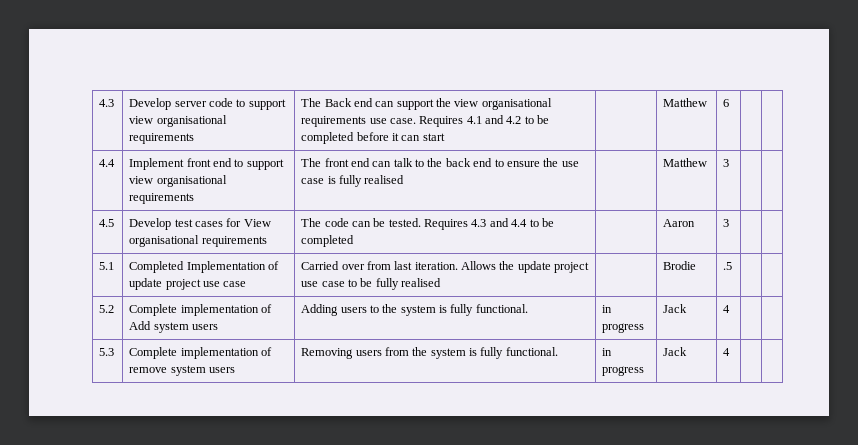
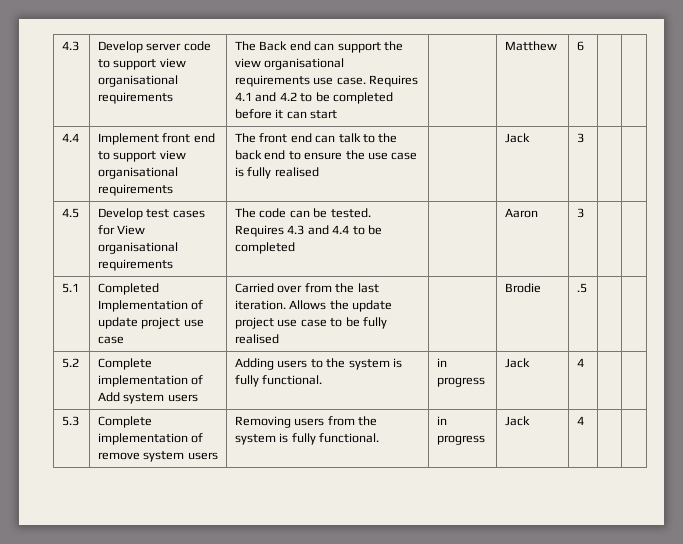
- 4.4 | Implement front end to support view organisational requirements | The front end can talk to the back end to ensure the use case is fully realised | | Matthew | 3 | |
+ 4.4 | Implement front end to support view organisational requirements | The front end can talk to the back end to ensure the use case is fully realised | | Jack | 3 | |
- 5.1 | Completed Implementation of update project use case | Carried over from last iteration. Allows the update project use case to be fully realised | | Brodie | .5 | |
+ 5.1 | Completed Implementation of update project use case | Carried over from the last iteration. Allows the update project use case to be fully realised | | Brodie | .5 | |

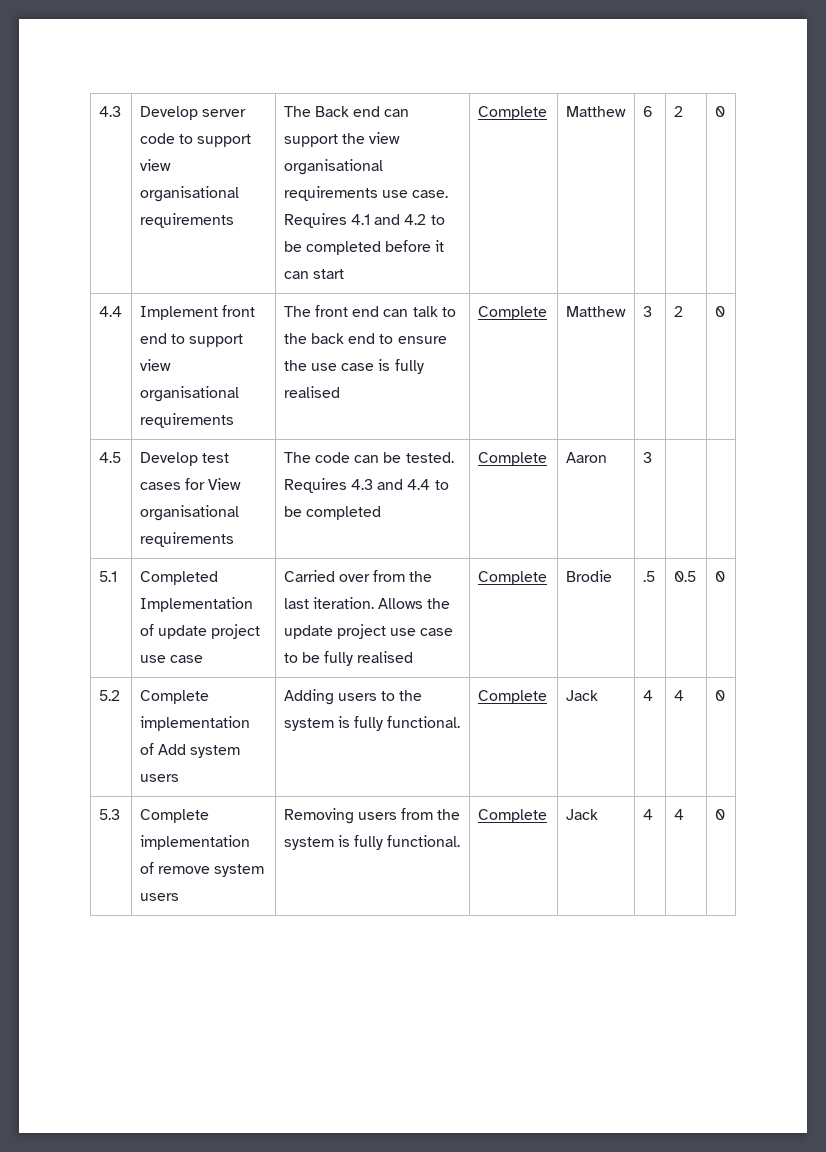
- 4.3 | Develop server code to support view organisational requirements | The Back end can support the view organisational requirements use case. Requires 4.1 and 4.2 to be completed before it can start | | Matthew | 6 | |
+ 4.3 | Develop server code to support view organisational requirements | The Back end can support the view organisational requirements use case. Requires 4.1 and 4.2 to be completed before it can start | Complete | Matthew | 6 | 2 | 0
- 4.4 | Implement front end to support view organisational requirements | The front end can talk to the back end to ensure the use case is fully realised | | Jack | 3 | |
+ 4.4 | Implement front end to support view organisational requirements | The front end can talk to the back end to ensure the use case is fully realised | Complete | Matthew | 3 | 2 | 0
- 4.5 | Develop test cases for View organisational requirements | The code can be tested. Requires 4.3 and 4.4 to be completed | | Aaron | 3 | |
+ 4.5 | Develop test cases for View organisational requirements | The code can be tested. Requires 4.3 and 4.4 to be completed | Complete | Aaron | 3 | |
- 5.1 | Completed Implementation of update project use case | Carried over from the last iteration. Allows the update project use case to be fully realised | | Brodie | .5 | |
+ 5.1 | Completed Implementation of update project use case | Carried over from the last iteration. Allows the update project use case to be fully realised | Complete | Brodie | .5 | 0.5 | 0
- 5.2 | Complete implementation of Add system users | Adding users to the system is fully functional. | in progress | Jack | 4 | |
+ 5.2 | Complete implementation of Add system users | Adding users to the system is fully functional. | Complete | Jack | 4 | 4 | 0
- 5.3 | Complete implementation of remove system users | Removing users from the system is fully functional. | in progress | Jack | 4 | |
+ 5.3 | Complete implementation of remove system users | Removing users from the system is fully functional. | Complete | Jack | 4 | 4 | 0

